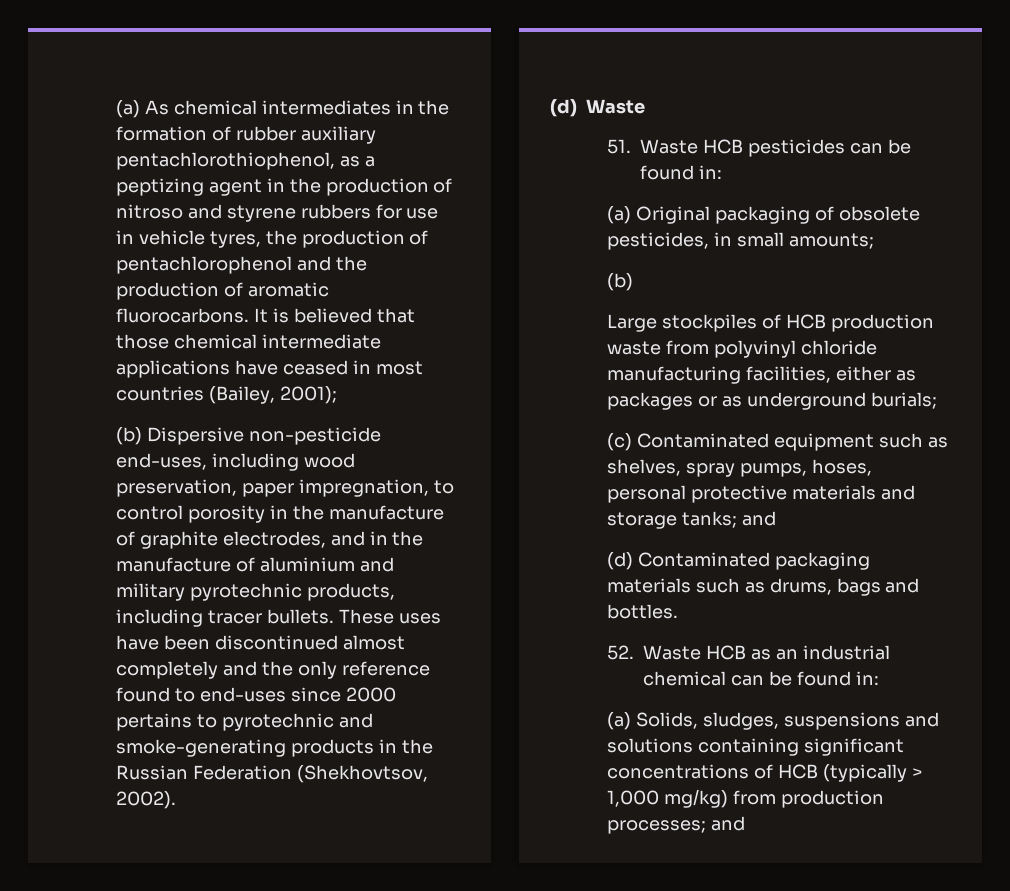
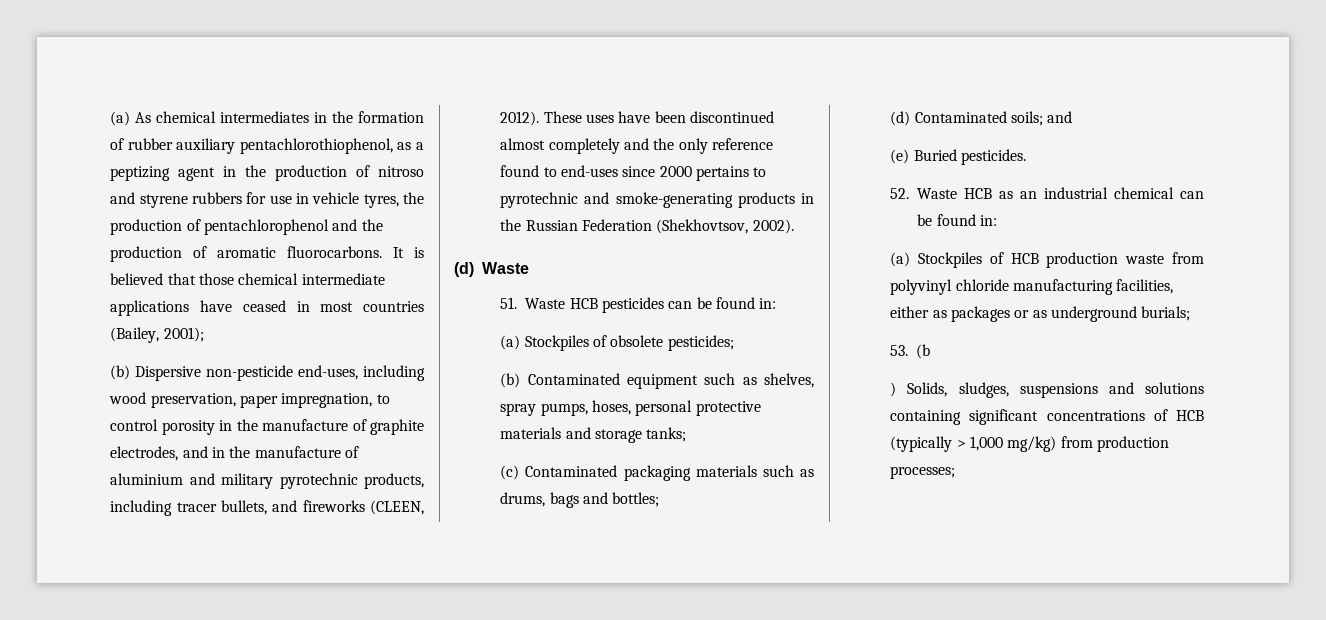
- (b) Dispersive non-pesticide end-uses, including wood preservation, paper impregnation, to control porosity in the manufacture of graphite electrodes, and in the manufacture of aluminium and military pyrotechnic products, including tracer bullets.
+ (b) Dispersive non-pesticide end-uses, including wood preservation, paper impregnation, to control porosity in the manufacture of graphite electrodes, and in the manufacture of aluminium and military pyrotechnic products, including tracer bullets, and fireworks (CLEEN, 2012).
- (a) Original packaging of obsolete pesticides, in small amounts;
- (b)
- Large stockpiles of HCB production waste from polyvinyl chloride manufacturing facilities, either as packages or as underground burials;
+ (a) Stockpiles of obsolete pesticides;
+ (b) Contaminated equipment such as shelves, spray pumps, hoses, personal protective materials and storage tanks;
+ (c) Contaminated packaging materials such as drums, bags and bottles;
+ (d) Contaminated soils; and
+ (e) Buried pesticides.
+ 52. Waste HCB as an industrial chemical can be found in:
+ (a) Stockpiles of HCB production waste from polyvinyl chloride manufacturing facilities, either as packages or as underground burials;
- (c) Contaminated equipment such as shelves, spray pumps, hoses, personal protective materials and storage tanks; and
- (d) Contaminated packaging materials such as drums, bags and bottles.
- 52. Waste HCB as an industrial chemical can be found in:
- (a) Solids, sludges, suspensions and solutions containing significant concentrations of HCB (typically > 1,000 mg/kg) from production processes; and
+ 53. (b
+ ) Solids, sludges, suspensions and solutions containing significant concentrations of HCB (typically > 1,000 mg/kg) from production processes;

